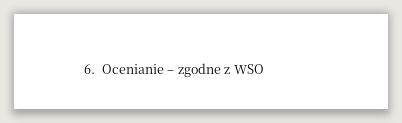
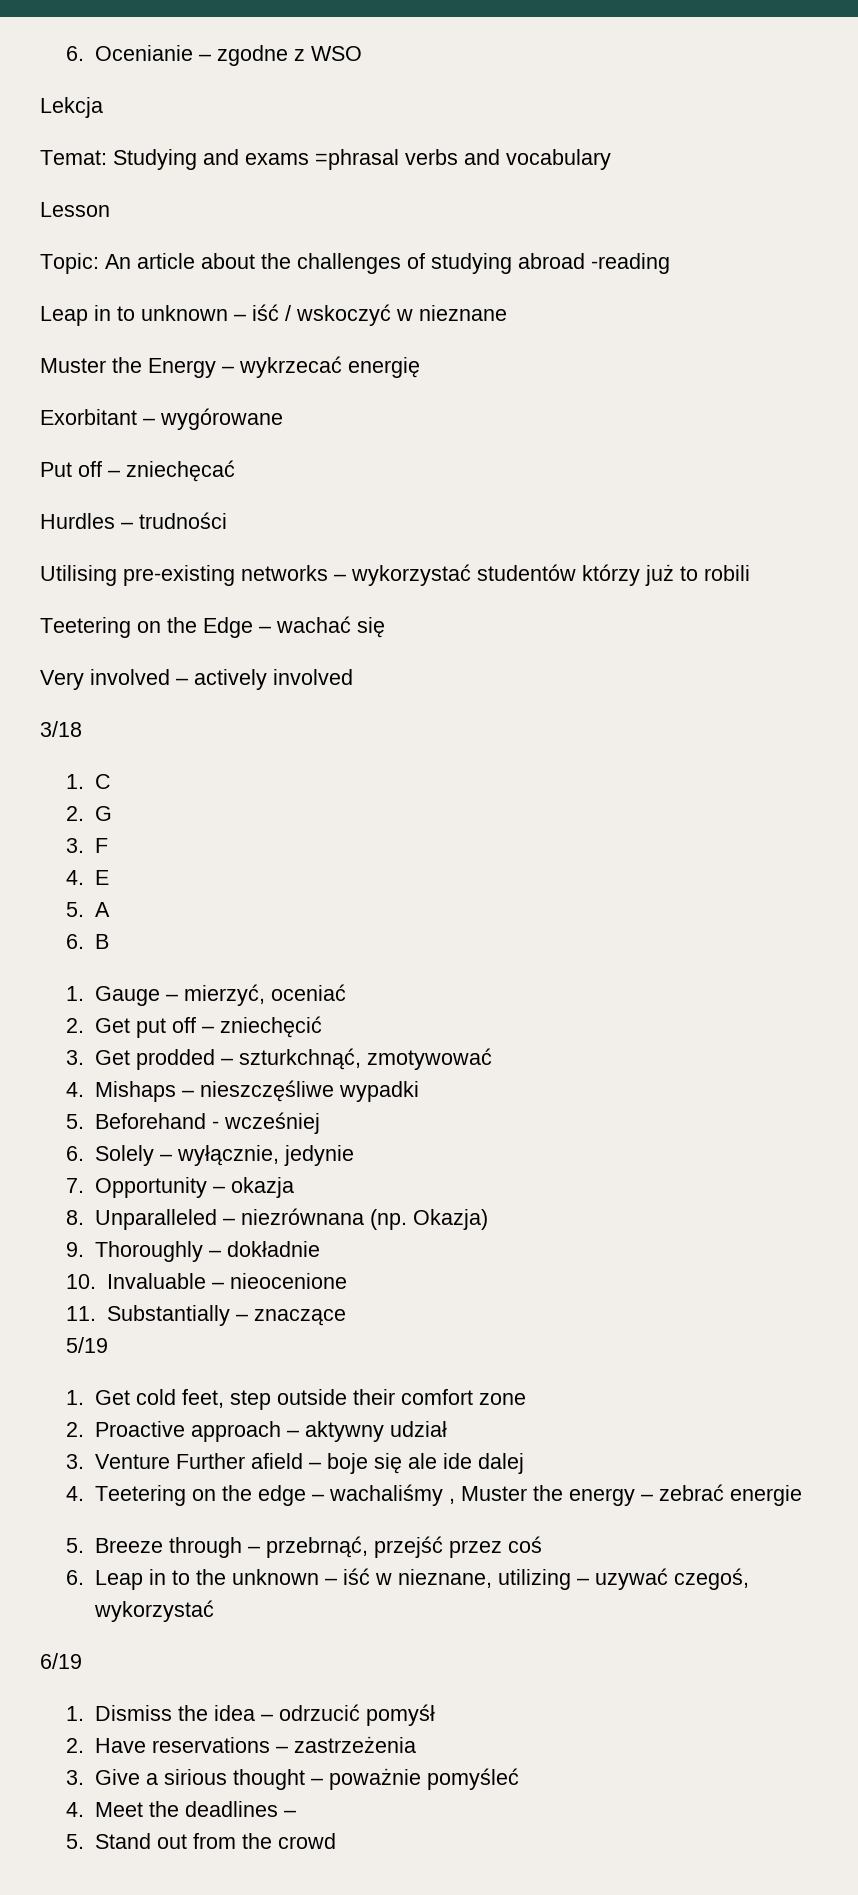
+ Lekcja
+ Temat: Studying and exams =phrasal verbs and vocabulary
+ Lesson
+ Topic: An article about the challenges of studying abroad -reading
+ Leap in to unknown – iść / wskoczyć w nieznane
+ Muster the Energy – wykrzecać energię
+ Exorbitant – wygórowane
+ Put off – zniechęcać
+ Hurdles – trudności
+ Utilising pre-existing networks – wykorzystać studentów którzy już to robili
+ Teetering on the Edge – wachać się
+ Very involved – actively involved
+ 3/18
+ 1. C
+ 2. G
+ 3. F
+ 4. E
+ 5. A
+ 6. B
+ 1. Gauge – mierzyć, oceniać
+ 2. Get put off – zniechęcić
+ 3. Get prodded – szturkchnąć, zmotywować
+ 4. Mishaps – nieszczęśliwe wypadki
+ 5. Beforehand - wcześniej
+ 6. Solely – wyłącznie, jedynie
+ 7. Opportunity – okazja
+ 8. Unparalleled – niezrównana (np. Okazja)
+ 9. Thoroughly – dokładnie
+ 10. Invaluable – nieocenione
+ 11. Substantially – znaczące
+ 5/19
+ 1. Get cold feet, step outside their comfort zone
+ 2. Proactive approach – aktywny udział
+ 3. Venture Further afield – boje się ale ide dalej
+ 4. Teetering on the edge – wachaliśmy , Muster the energy – zebrać energie
+ 5. Breeze through – przebrnąć, przejść przez coś
+ 6. Leap in to the unknown – iść w nieznane, utilizing – uzywać czegoś, wykorzystać
+ 6/19
+ 1. Dismiss the idea – odrzucić pomyśł
+ 2. Have reservations – zastrzeżenia
+ 3. Give a sirious thought – poważnie pomyśleć
+ 4. Meet the deadlines –
+ 5. Stand out from the crowd

